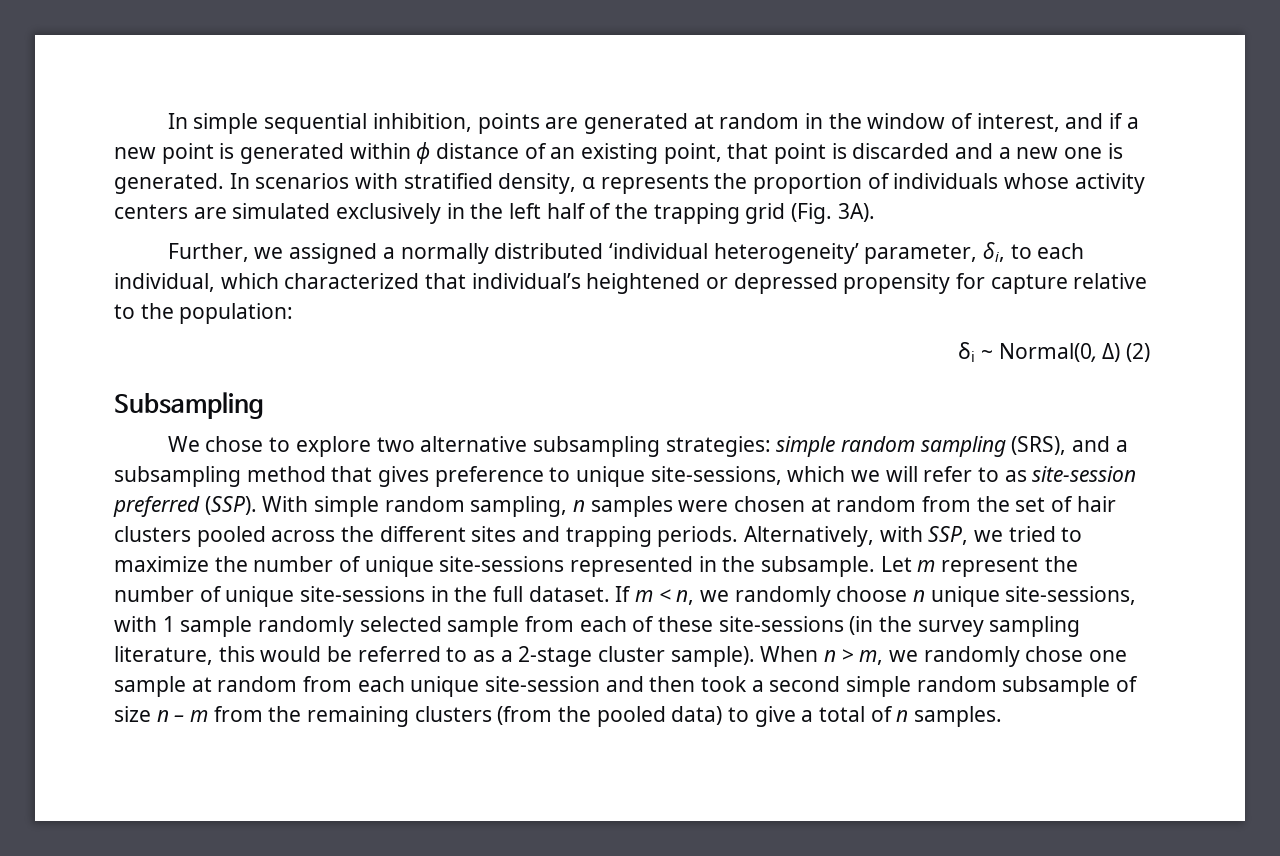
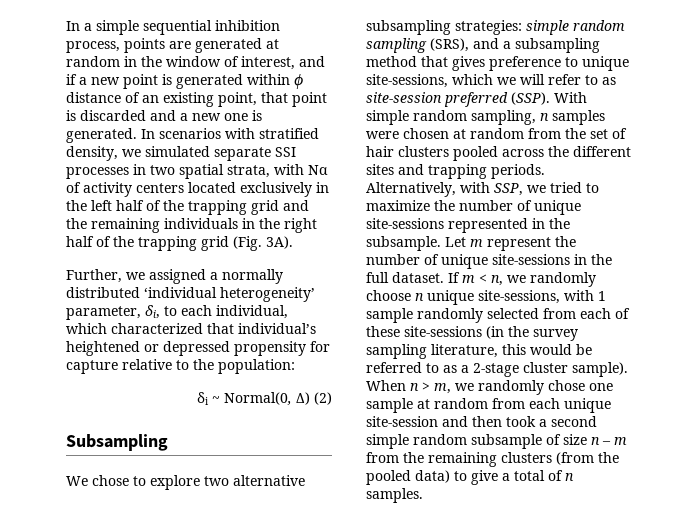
- In simple sequential inhibition, points are generated at random in the window of interest, and if a new point is generated within ϕ distance of an existing point, that point is discarded and a new one is generated.
+ In a simple sequential inhibition process, points are generated at random in the window of interest, and if a new point is generated within ϕ distance of an existing point, that point is discarded and a new one is generated.
- In scenarios with stratified density, α represents the proportion of individuals whose activity centers are simulated exclusively in the left half of the trapping grid (Fig. 3A).
+ In scenarios with stratified density, we simulated separate SSI processes in two spatial strata, with Nα of activity centers located exclusively in the left half of the trapping grid and the remaining individuals in the right half of the trapping grid (Fig. 3A).
- If m < n, we randomly choose n unique site-sessions, with 1 sample randomly selected sample from each of these site-sessions (in the survey sampling literature, this would be referred to as a 2-stage cluster sample).
+ If m < n, we randomly choose n unique site-sessions, with 1 sample randomly selected from each of these site-sessions (in the survey sampling literature, this would be referred to as a 2-stage cluster sample).

